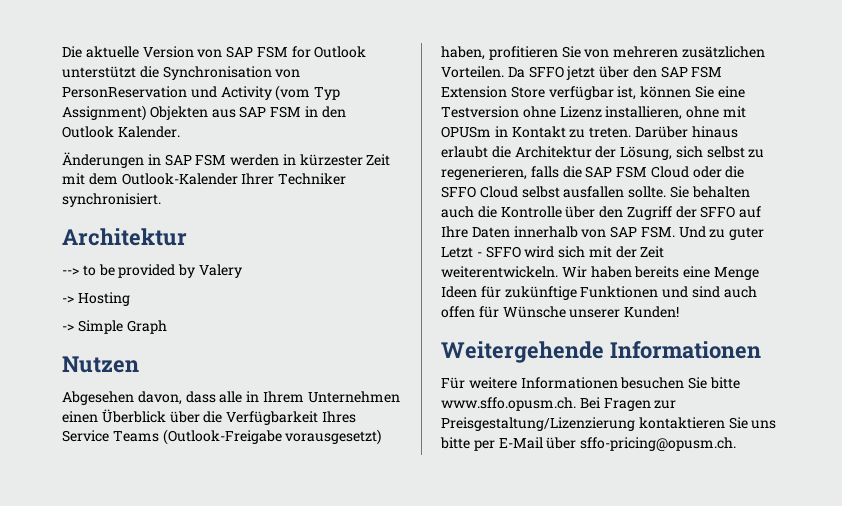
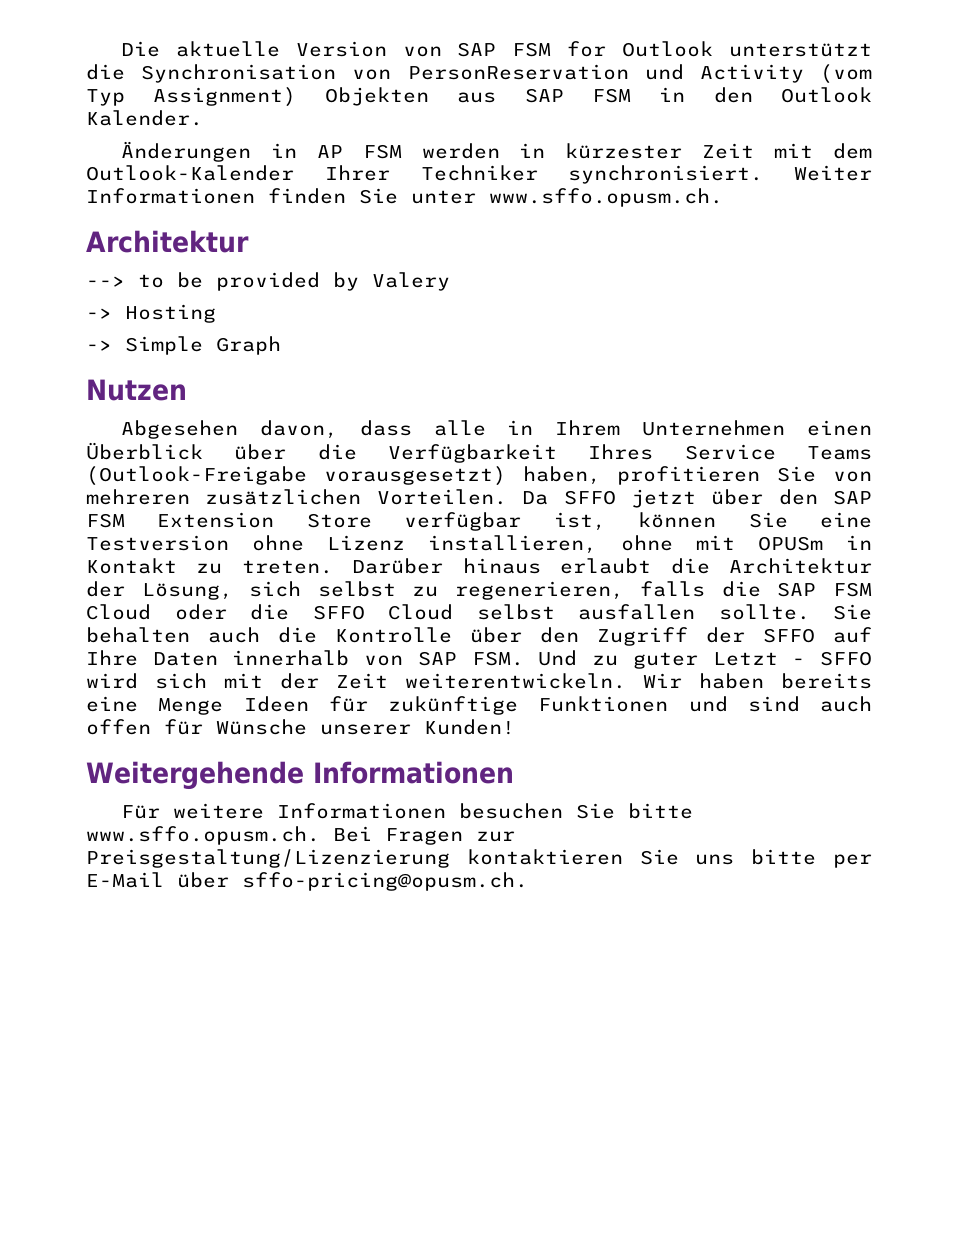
- Änderungen in SAP FSM werden in kürzester Zeit mit dem Outlook-Kalender Ihrer Techniker synchronisiert.
+ Änderungen in AP FSM werden in kürzester Zeit mit dem Outlook-Kalender Ihrer Techniker synchronisiert. Weiter Informationen finden Sie unter www.sffo.opusm.ch.

